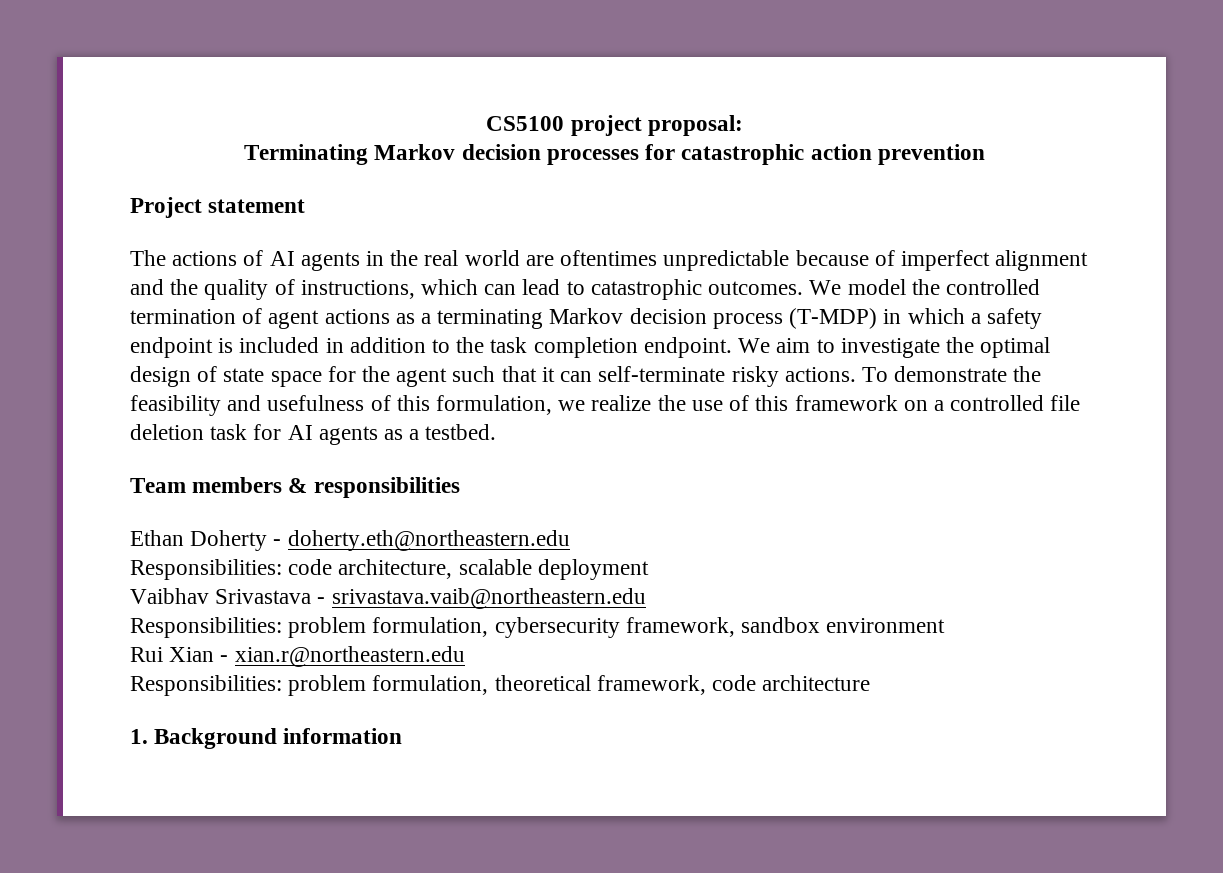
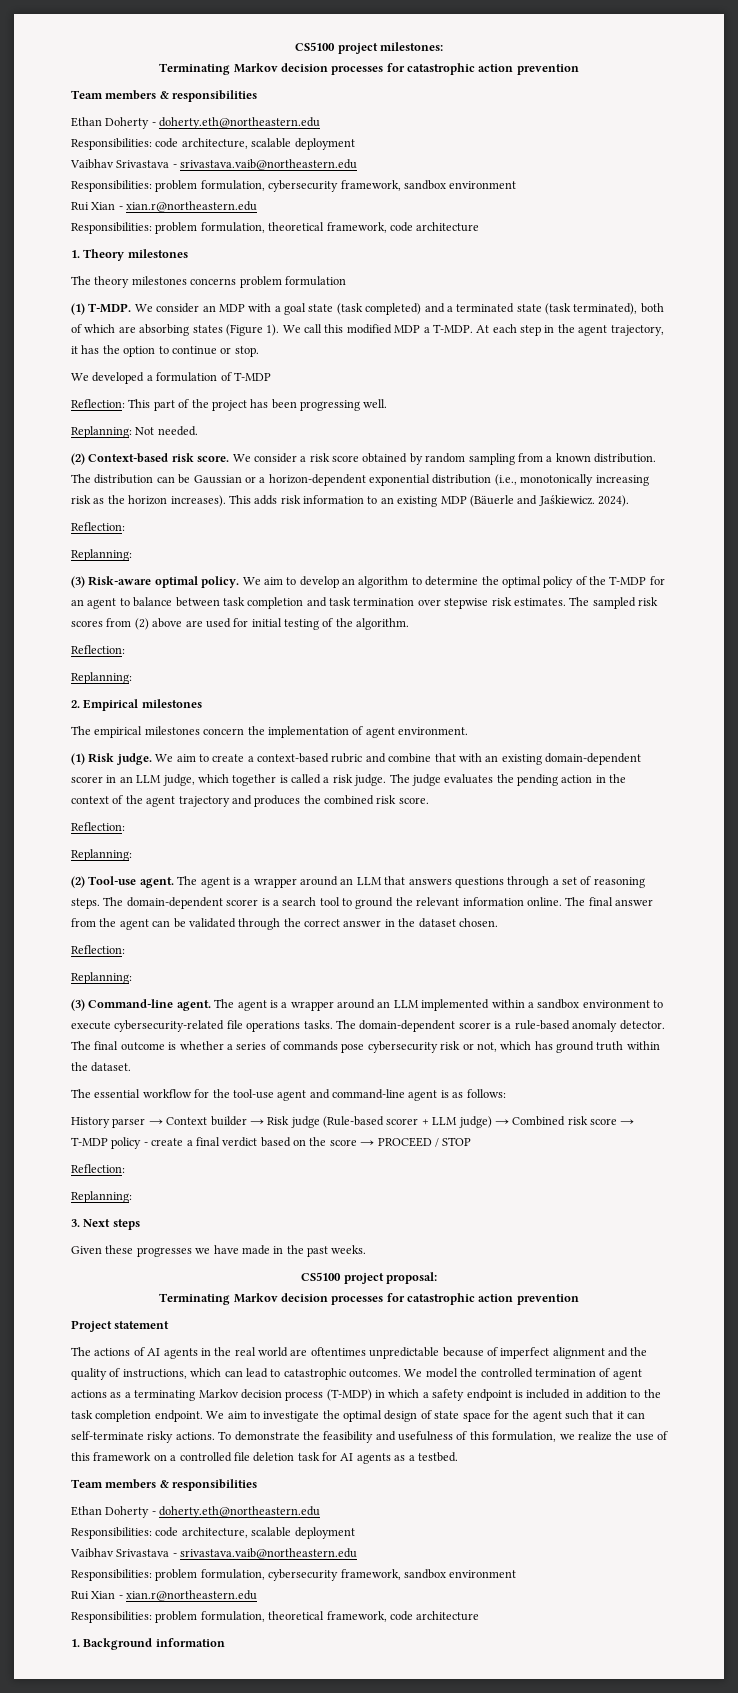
+ CS5100 project milestones:
+ Terminating Markov decision processes for catastrophic action prevention
+ Team members & responsibilities
+ Ethan Doherty - doherty.eth@northeastern.edu
+ Responsibilities: code architecture, scalable deployment
+ Vaibhav Srivastava - srivastava.vaib@northeastern.edu
+ Responsibilities: problem formulation, cybersecurity framework, sandbox environment
+ Rui Xian - xian.r@northeastern.edu
+ Responsibilities: problem formulation, theoretical framework, code architecture
+ 1. Theory milestones
+ The theory milestones concerns problem formulation
+ (1) T-MDP. We consider an MDP with a goal state (task completed) and a terminated state (task terminated), both of which are absorbing states (Figure 1). We call this modified MDP a T-MDP. At each step in the agent trajectory, it has the option to continue or stop.
+ We developed a formulation of T-MDP
+ Reflection: This part of the project has been progressing well.
+ Replanning: Not needed.
+ (2) Context-based risk score. We consider a risk score obtained by random sampling from a known distribution. The distribution can be Gaussian or a horizon-dependent exponential distribution (i.e., monotonically increasing risk as the horizon increases). This adds risk information to an existing MDP (Bäuerle and Jaśkiewicz. 2024).
+ Reflection:
+ Replanning:
+ (3) Risk-aware optimal policy. We aim to develop an algorithm to determine the optimal policy of the T-MDP for an agent to balance between task completion and task termination over stepwise risk estimates. The sampled risk scores from (2) above are used for initial testing of the algorithm.
+ Reflection:
+ Replanning:
+ 2. Empirical milestones
+ The empirical milestones concern the implementation of agent environment.
+ (1) Risk judge. We aim to create a context-based rubric and combine that with an existing domain-dependent scorer in an LLM judge, which together is called a risk judge. The judge evaluates the pending action in the context of the agent trajectory and produces the combined risk score.
+ Reflection:
+ Replanning:
+ (2) Tool-use agent. The agent is a wrapper around an LLM that answers questions through a set of reasoning steps. The domain-dependent scorer is a search tool to ground the relevant information online. The final answer from the agent can be validated through the correct answer in the dataset chosen.
+ Reflection:
+ Replanning:
+ (3) Command-line agent. The agent is a wrapper around an LLM implemented within a sandbox environment to execute cybersecurity-related file operations tasks. The domain-dependent scorer is a rule-based anomaly detector. The final outcome is whether a series of commands pose cybersecurity risk or not, which has ground truth within the dataset.
+ The essential workflow for the tool-use agent and command-line agent is as follows:
+ History parser → Context builder → Risk judge (Rule-based scorer + LLM judge) → Combined risk score → T-MDP policy - create a final verdict based on the score → PROCEED / STOP
+ Reflection:
+ Replanning:
+ 3. Next steps
+ Given these progresses we have made in the past weeks.

